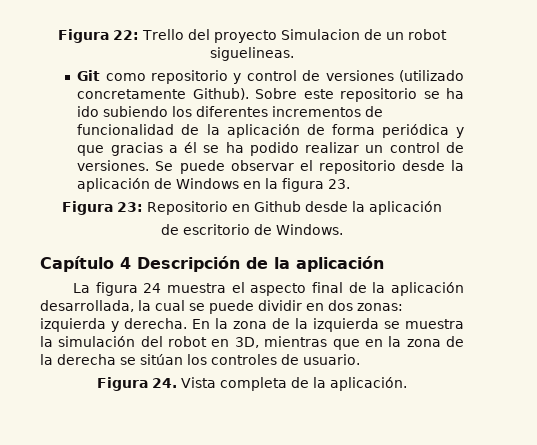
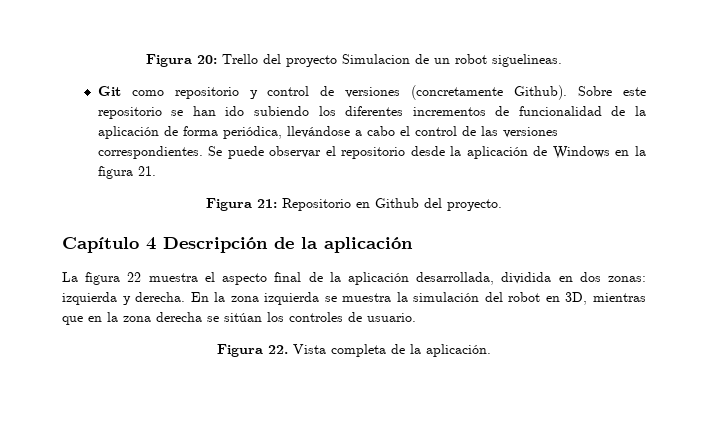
- Figura 22: Trello del proyecto Simulacion de un robot siguelineas.
+ Figura 20: Trello del proyecto Simulacion de un robot siguelineas.
- Git como repositorio y control de versiones (utilizado concretamente Github).
+ Git como repositorio y control de versiones (concretamente Github).
- Sobre este repositorio se ha ido subiendo los diferentes incrementos de funcionalidad de la aplicación de forma periódica y que gracias a él se ha podido realizar un control de versiones.
+ Sobre este repositorio se han ido subiendo los diferentes incrementos de funcionalidad de la aplicación de forma periódica, llevándose a cabo el control de las versiones correspondientes.
- Se puede observar el repositorio desde la aplicación de Windows en la figura 23.
- Figura 23: Repositorio en Github desde la aplicación
- de escritorio de Windows.
+ Se puede observar el repositorio desde la aplicación de Windows en la figura 21.
+ Figura 21: Repositorio en Github del proyecto.
- La figura 24 muestra el aspecto final de la aplicación desarrollada, la cual se puede dividir en dos zonas: izquierda y derecha.
+ La figura 22 muestra el aspecto final de la aplicación desarrollada, dividida en dos zonas: izquierda y derecha.
- En la zona de la izquierda se muestra la simulación del robot en 3D, mientras que en la zona de la derecha se sitúan los controles de usuario.
+ En la zona izquierda se muestra la simulación del robot en 3D, mientras que en la zona derecha se sitúan los controles de usuario.
- Figura 24. Vista completa de la aplicación.
+ Figura 22. Vista completa de la aplicación.

